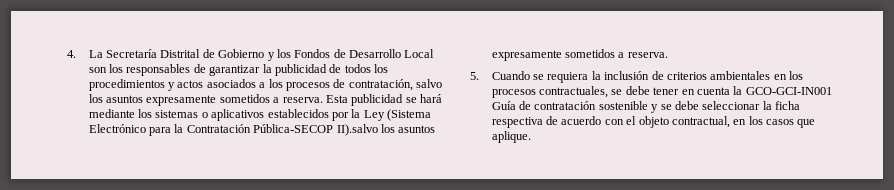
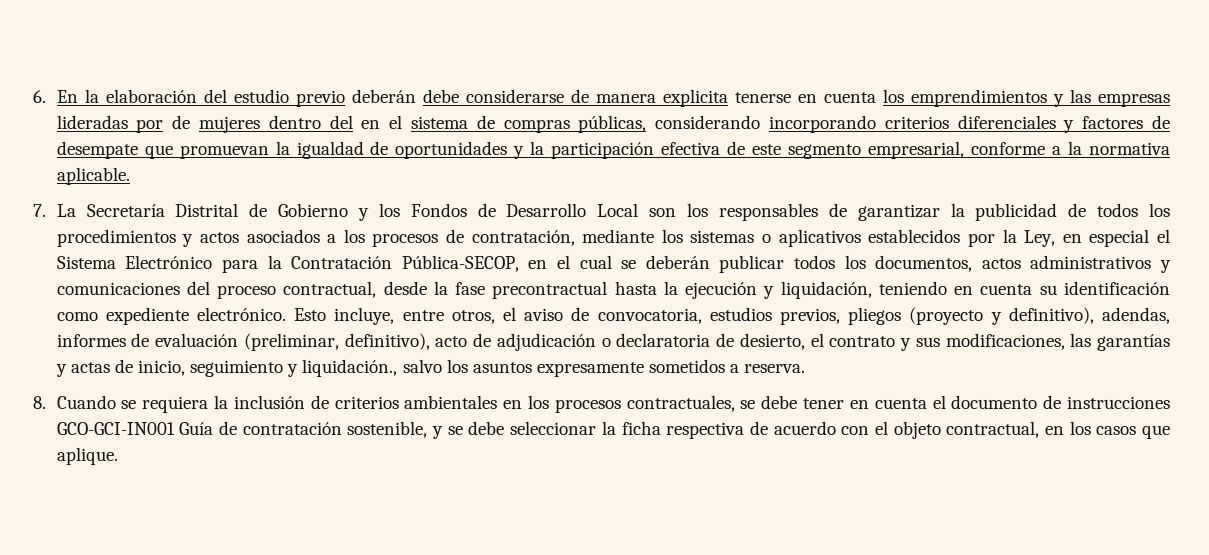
- 4. La Secretaría Distrital de Gobierno y los Fondos de Desarrollo Local son los responsables de garantizar la publicidad de todos los procedimientos y actos asociados a los procesos de contratación, salvo los asuntos expresamente sometidos a reserva. Esta publicidad se hará mediante los sistemas o aplicativos establecidos por la Ley (Sistema Electrónico para la Contratación Pública-SECOP II).salvo los asuntos expresamente sometidos a reserva.
+ 6. En la elaboración del estudio previo deberán debe considerarse de manera explicita tenerse en cuenta los emprendimientos y las empresas lideradas por de mujeres dentro del en el sistema de compras públicas, considerando incorporando criterios diferenciales y factores de desempate que promuevan la igualdad de oportunidades y la participación efectiva de este segmento empresarial, conforme a la normativa aplicable.
+ 7. La Secretaría Distrital de Gobierno y los Fondos de Desarrollo Local son los responsables de garantizar la publicidad de todos los procedimientos y actos asociados a los procesos de contratación, mediante los sistemas o aplicativos establecidos por la Ley, en especial el Sistema Electrónico para la Contratación Pública-SECOP, en el cual se deberán publicar todos los documentos, actos administrativos y comunicaciones del proceso contractual, desde la fase precontractual hasta la ejecución y liquidación, teniendo en cuenta su identificación como expediente electrónico. Esto incluye, entre otros, el aviso de convocatoria, estudios previos, pliegos (proyecto y definitivo), adendas, informes de evaluación (preliminar, definitivo), acto de adjudicación o declaratoria de desierto, el contrato y sus modificaciones, las garantías y actas de inicio, seguimiento y liquidación., salvo los asuntos expresamente sometidos a reserva.
- 5. Cuando se requiera la inclusión de criterios ambientales en los procesos contractuales, se debe tener en cuenta la GCO-GCI-IN001 Guía de contratación sostenible y se debe seleccionar la ficha respectiva de acuerdo con el objeto contractual, en los casos que aplique.
+ 8. Cuando se requiera la inclusión de criterios ambientales en los procesos contractuales, se debe tener en cuenta el documento de instrucciones GCO-GCI-IN001 Guía de contratación sostenible, y se debe seleccionar la ficha respectiva de acuerdo con el objeto contractual, en los casos que aplique.

